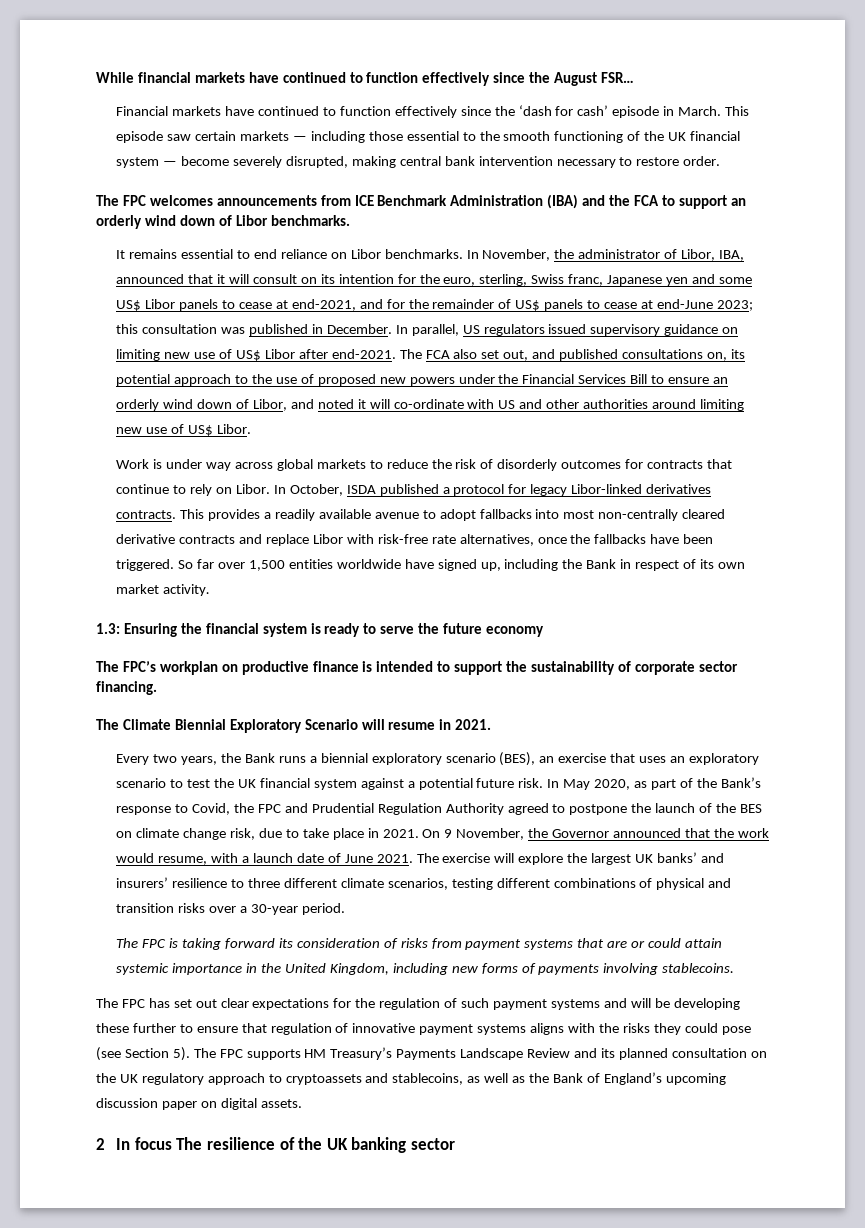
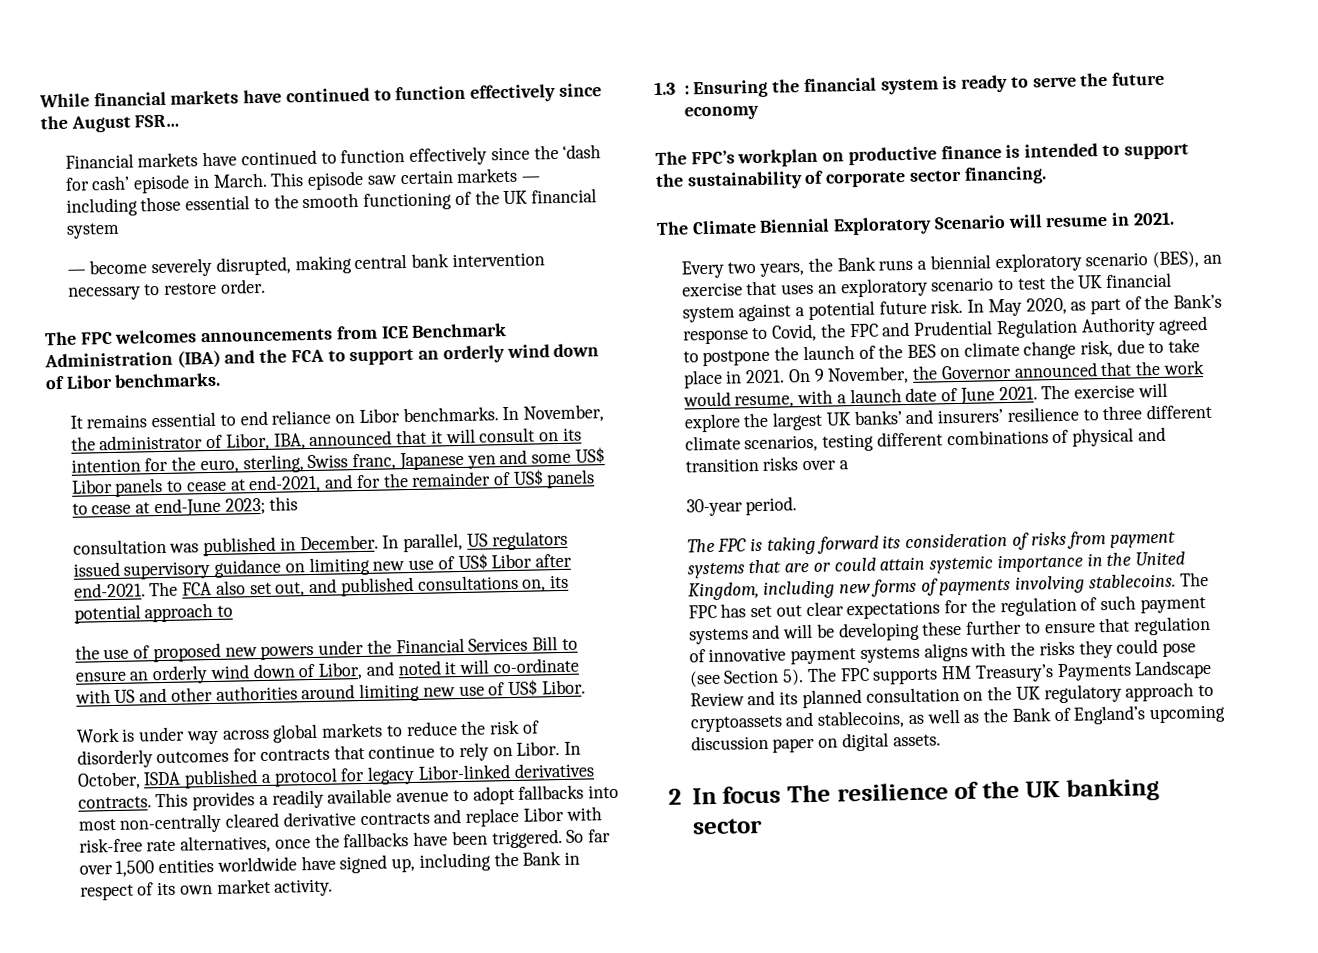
- This episode saw certain markets — including those essential to the smooth functioning of the UK financial system — become severely disrupted, making central bank intervention necessary to restore order.
+ This episode saw certain markets — including those essential to the smooth functioning of the UK financial system
+ — become severely disrupted, making central bank intervention necessary to restore order.
- In November, the administrator of Libor, IBA, announced that it will consult on its intention for the euro, sterling, Swiss franc, Japanese yen and some US$ Libor panels to cease at end-2021, and for the remainder of US$ panels to cease at end-June 2023; this consultation was published in December.
+ In November, the administrator of Libor, IBA, announced that it will consult on its intention for the euro, sterling, Swiss franc, Japanese yen and some US$ Libor panels to cease at end-2021, and for the remainder of US$ panels to cease at end-June 2023; this
+ consultation was published in December.
- The FCA also set out, and published consultations on, its potential approach to the use of proposed new powers under the Financial Services Bill to ensure an orderly wind down of Libor, and noted it will co-ordinate with US and other authorities around limiting new use of US$ Libor.
+ The FCA also set out, and published consultations on, its potential approach to
+ the use of proposed new powers under the Financial Services Bill to ensure an orderly wind down of Libor, and noted it will co-ordinate with US and other authorities around limiting new use of US$ Libor.
- 1.3: Ensuring the financial system is ready to serve the future economy
+ 1.3 : Ensuring the financial system is ready to serve the future economy
- The exercise will explore the largest UK banks’ and insurers’ resilience to three different climate scenarios, testing different combinations of physical and transition risks over a 30-year period.
+ The exercise will explore the largest UK banks’ and insurers’ resilience to three different climate scenarios, testing different combinations of physical and transition risks over a
+ 30-year period.
- The FPC is taking forward its consideration of risks from payment systems that are or could attain systemic importance in the United Kingdom, including new forms of payments involving stablecoins.
- The FPC has set out clear expectations for the regulation of such payment systems and will be developing these further to ensure that regulation of innovative payment systems aligns with the risks they could pose (see Section 5).
+ The FPC is taking forward its consideration of risks from payment systems that are or could attain systemic importance in the United Kingdom, including new forms of payments involving stablecoins. The FPC has set out clear expectations for the regulation of such payment systems and will be developing these further to ensure that regulation of innovative payment systems aligns with the risks they could pose (see Section 5).

